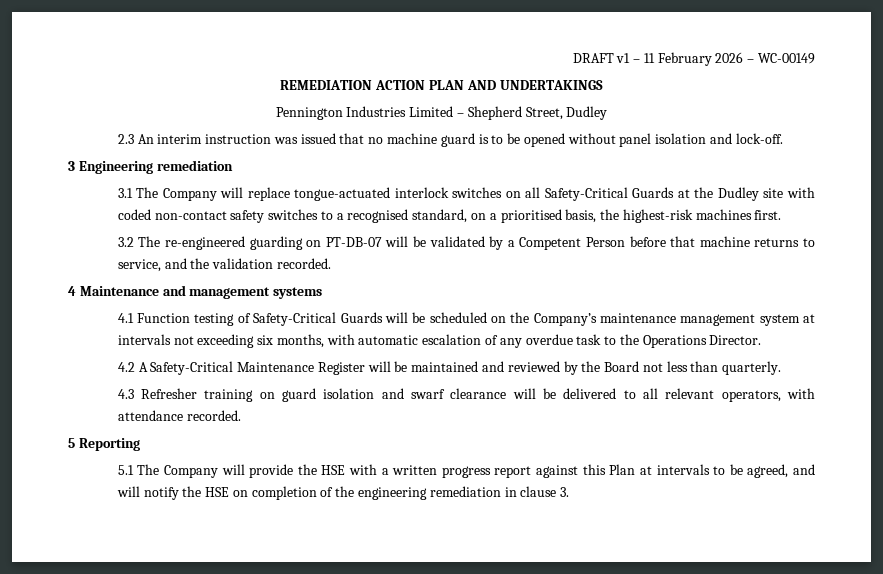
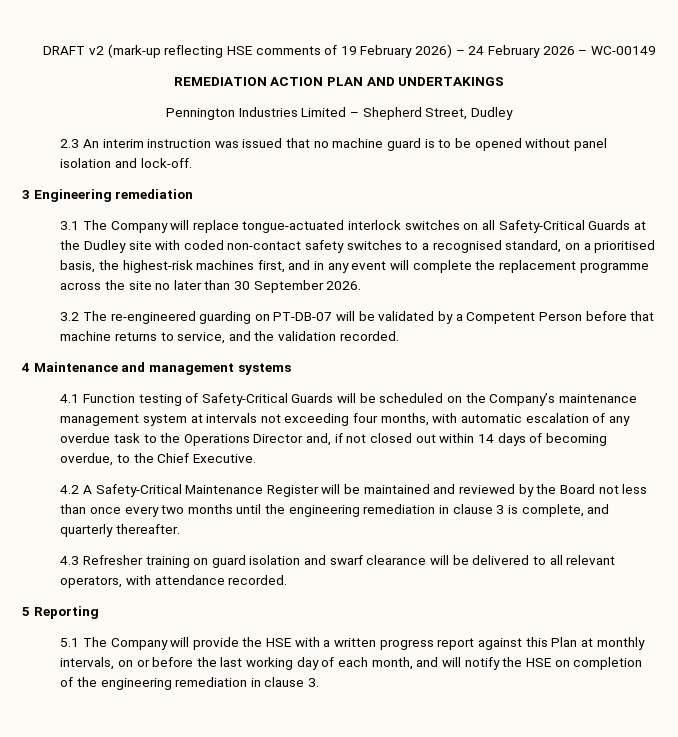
- DRAFT v1 – 11 February 2026 – WC-00149
+ DRAFT v2 (mark-up reflecting HSE comments of 19 February 2026) – 24 February 2026 – WC-00149
- 3.1 The Company will replace tongue-actuated interlock switches on all Safety-Critical Guards at the Dudley site with coded non-contact safety switches to a recognised standard, on a prioritised basis, the highest-risk machines first.
+ 3.1 The Company will replace tongue-actuated interlock switches on all Safety-Critical Guards at the Dudley site with coded non-contact safety switches to a recognised standard, on a prioritised basis, the highest-risk machines first, and in any event will complete the replacement programme across the site no later than 30 September 2026.
- 4.1 Function testing of Safety-Critical Guards will be scheduled on the Company’s maintenance management system at intervals not exceeding six months, with automatic escalation of any overdue task to the Operations Director.
+ 4.1 Function testing of Safety-Critical Guards will be scheduled on the Company’s maintenance management system at intervals not exceeding four months, with automatic escalation of any overdue task to the Operations Director and, if not closed out within 14 days of becoming overdue, to the Chief Executive.
- 4.2 A Safety-Critical Maintenance Register will be maintained and reviewed by the Board not less than quarterly.
+ 4.2 A Safety-Critical Maintenance Register will be maintained and reviewed by the Board not less than once every two months until the engineering remediation in clause 3 is complete, and quarterly thereafter.
- 5.1 The Company will provide the HSE with a written progress report against this Plan at intervals to be agreed, and will notify the HSE on completion of the engineering remediation in clause 3.
+ 5.1 The Company will provide the HSE with a written progress report against this Plan at monthly intervals, on or before the last working day of each month, and will notify the HSE on completion of the engineering remediation in clause 3.

